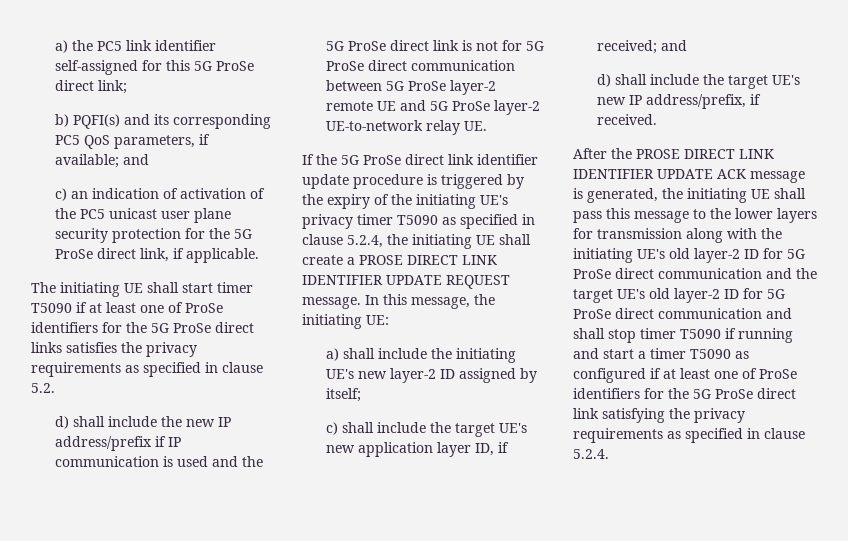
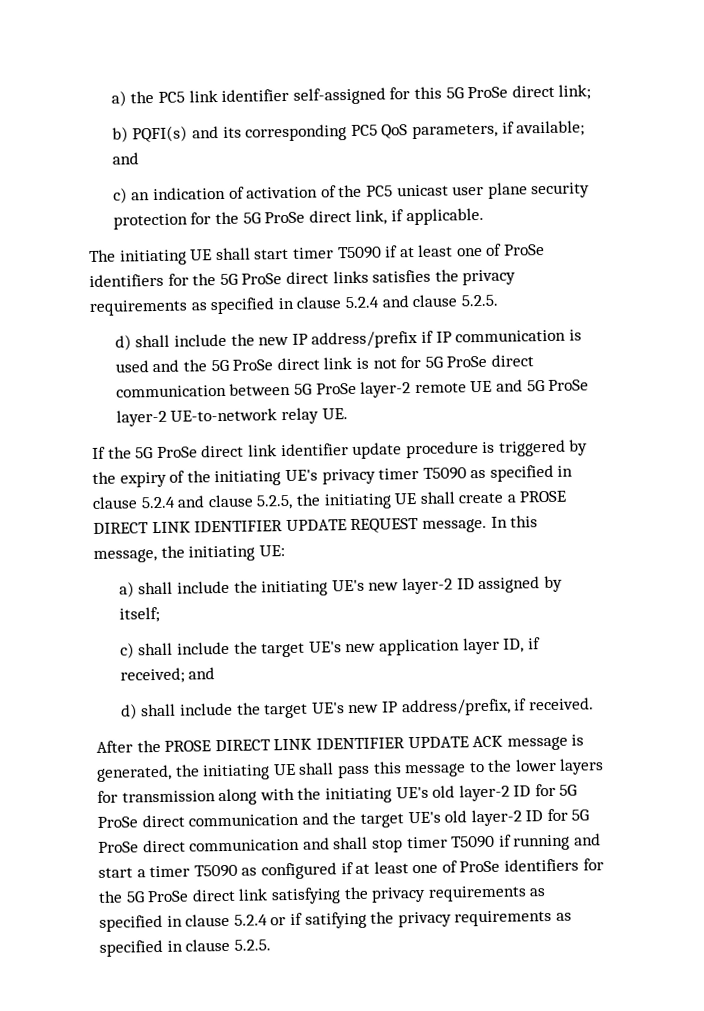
- The initiating UE shall start timer T5090 if at least one of ProSe identifiers for the 5G ProSe direct links satisfies the privacy requirements as specified in clause 5.2.
+ The initiating UE shall start timer T5090 if at least one of ProSe identifiers for the 5G ProSe direct links satisfies the privacy requirements as specified in clause 5.2.4 and clause 5.2.5.
- If the 5G ProSe direct link identifier update procedure is triggered by the expiry of the initiating UE's privacy timer T5090 as specified in clause 5.2.4, the initiating UE shall create a PROSE DIRECT LINK IDENTIFIER UPDATE REQUEST message.
+ If the 5G ProSe direct link identifier update procedure is triggered by the expiry of the initiating UE's privacy timer T5090 as specified in clause 5.2.4 and clause 5.2.5, the initiating UE shall create a PROSE DIRECT LINK IDENTIFIER UPDATE REQUEST message.
- After the PROSE DIRECT LINK IDENTIFIER UPDATE ACK message is generated, the initiating UE shall pass this message to the lower layers for transmission along with the initiating UE's old layer-2 ID for 5G ProSe direct communication and the target UE's old layer-2 ID for 5G ProSe direct communication and shall stop timer T5090 if running and start a timer T5090 as configured if at least one of ProSe identifiers for the 5G ProSe direct link satisfying the privacy requirements as specified in clause 5.2.4.
+ After the PROSE DIRECT LINK IDENTIFIER UPDATE ACK message is generated, the initiating UE shall pass this message to the lower layers for transmission along with the initiating UE's old layer-2 ID for 5G ProSe direct communication and the target UE's old layer-2 ID for 5G ProSe direct communication and shall stop timer T5090 if running and start a timer T5090 as configured if at least one of ProSe identifiers for the 5G ProSe direct link satisfying the privacy requirements as specified in clause 5.2.4 or if satifying the privacy requirements as specified in clause 5.2.5.

